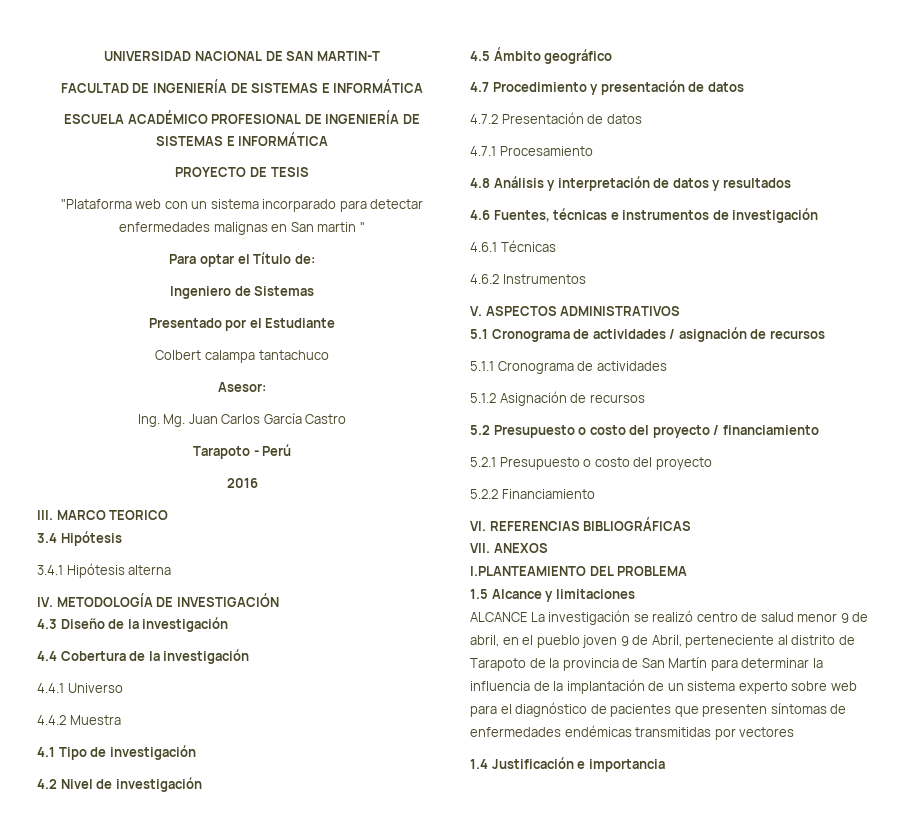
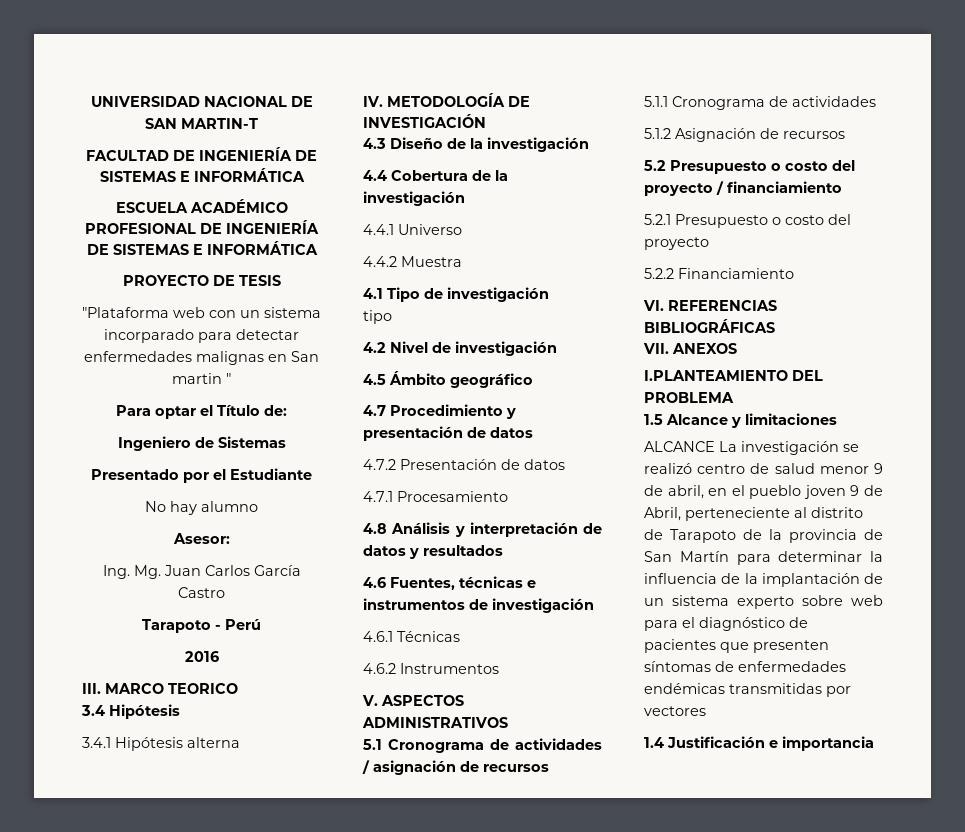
- Colbert calampa tantachuco
+ No hay alumno
+ tipo

